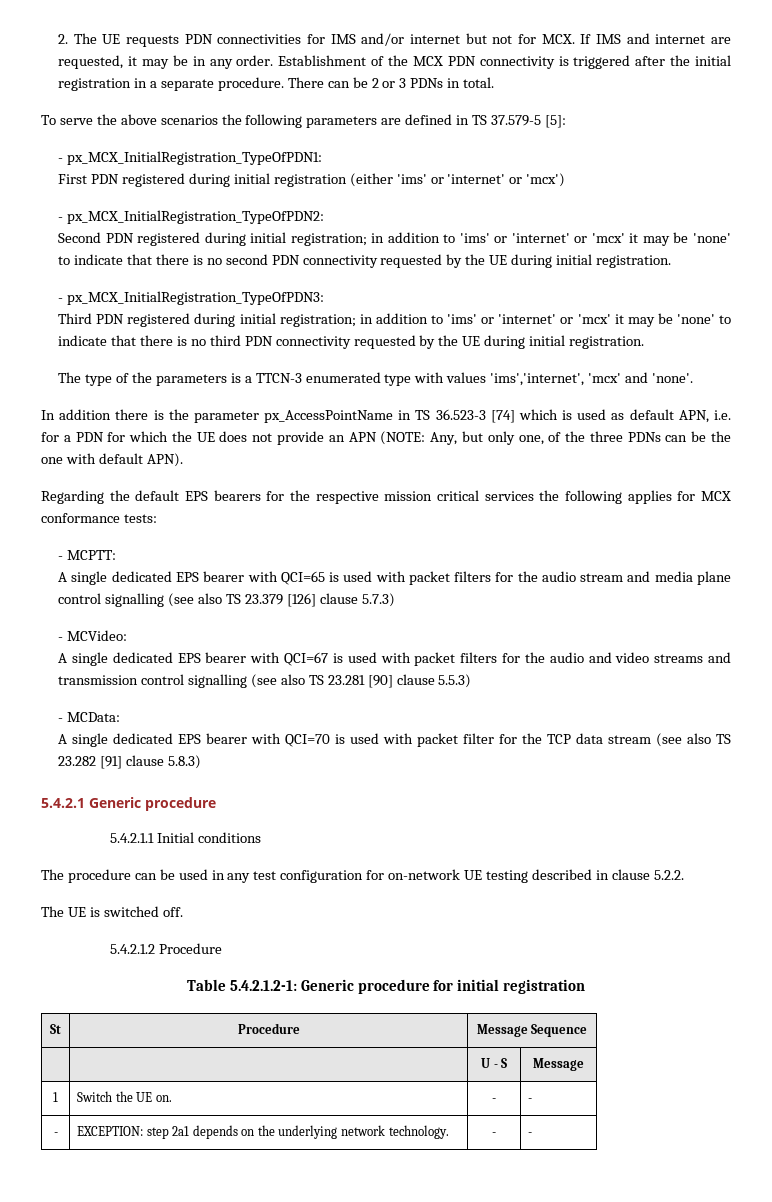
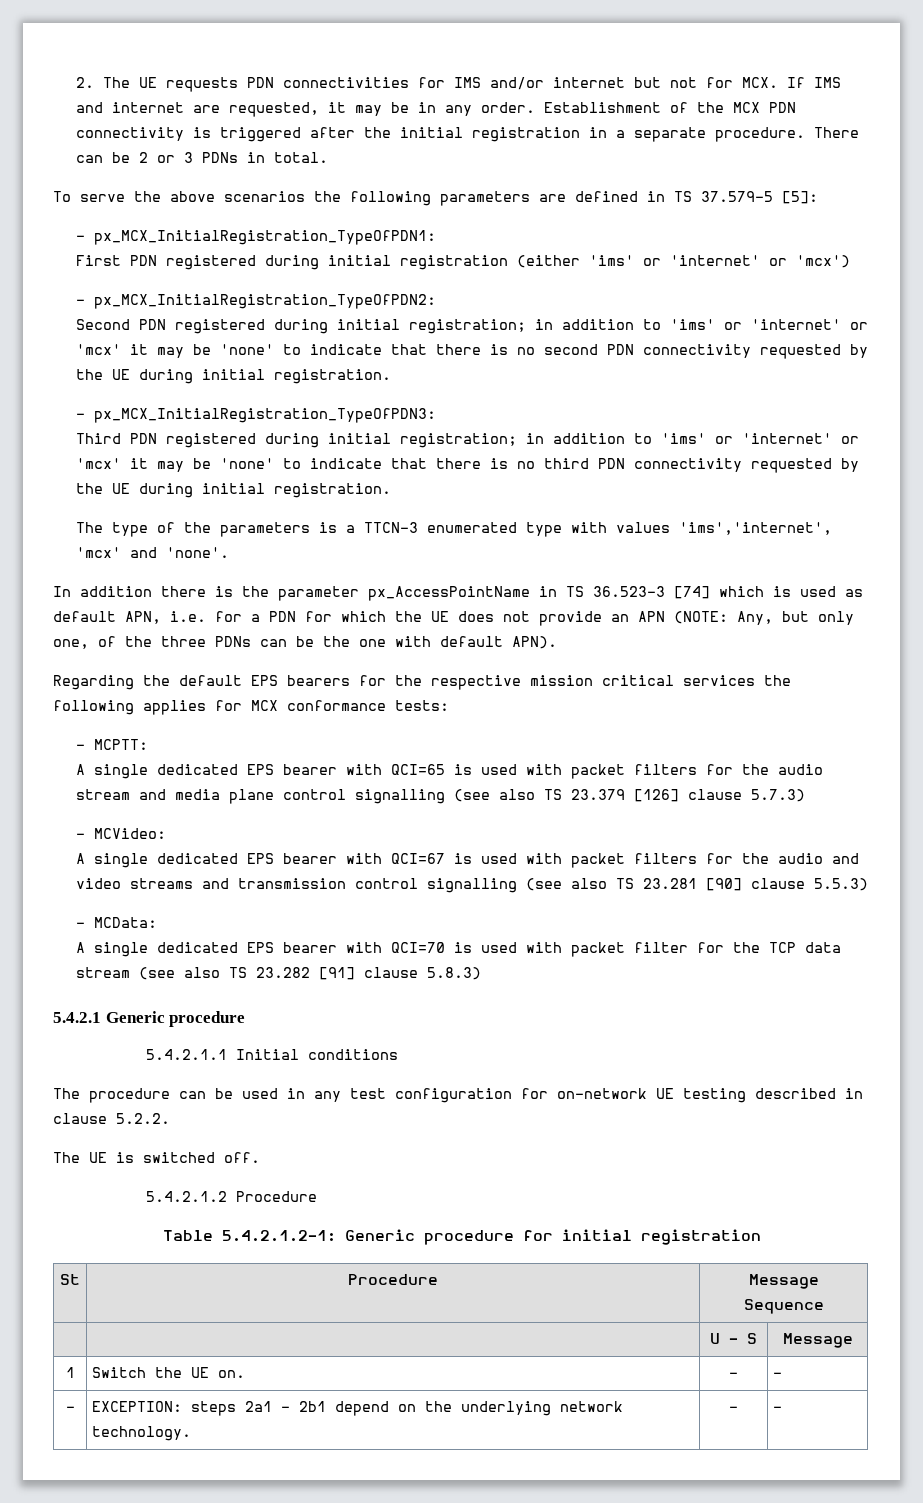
- - | EXCEPTION: step 2a1 depends on the underlying network technology. | - | -
+ - | EXCEPTION: steps 2a1 - 2b1 depend on the underlying network technology. | - | -

